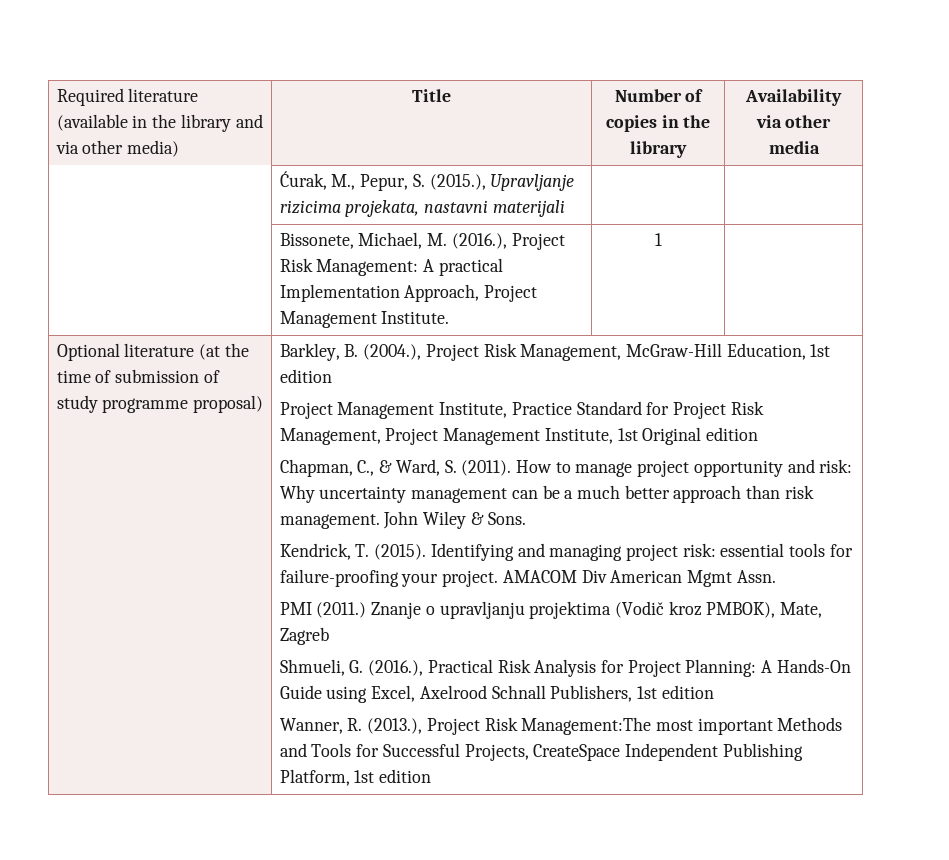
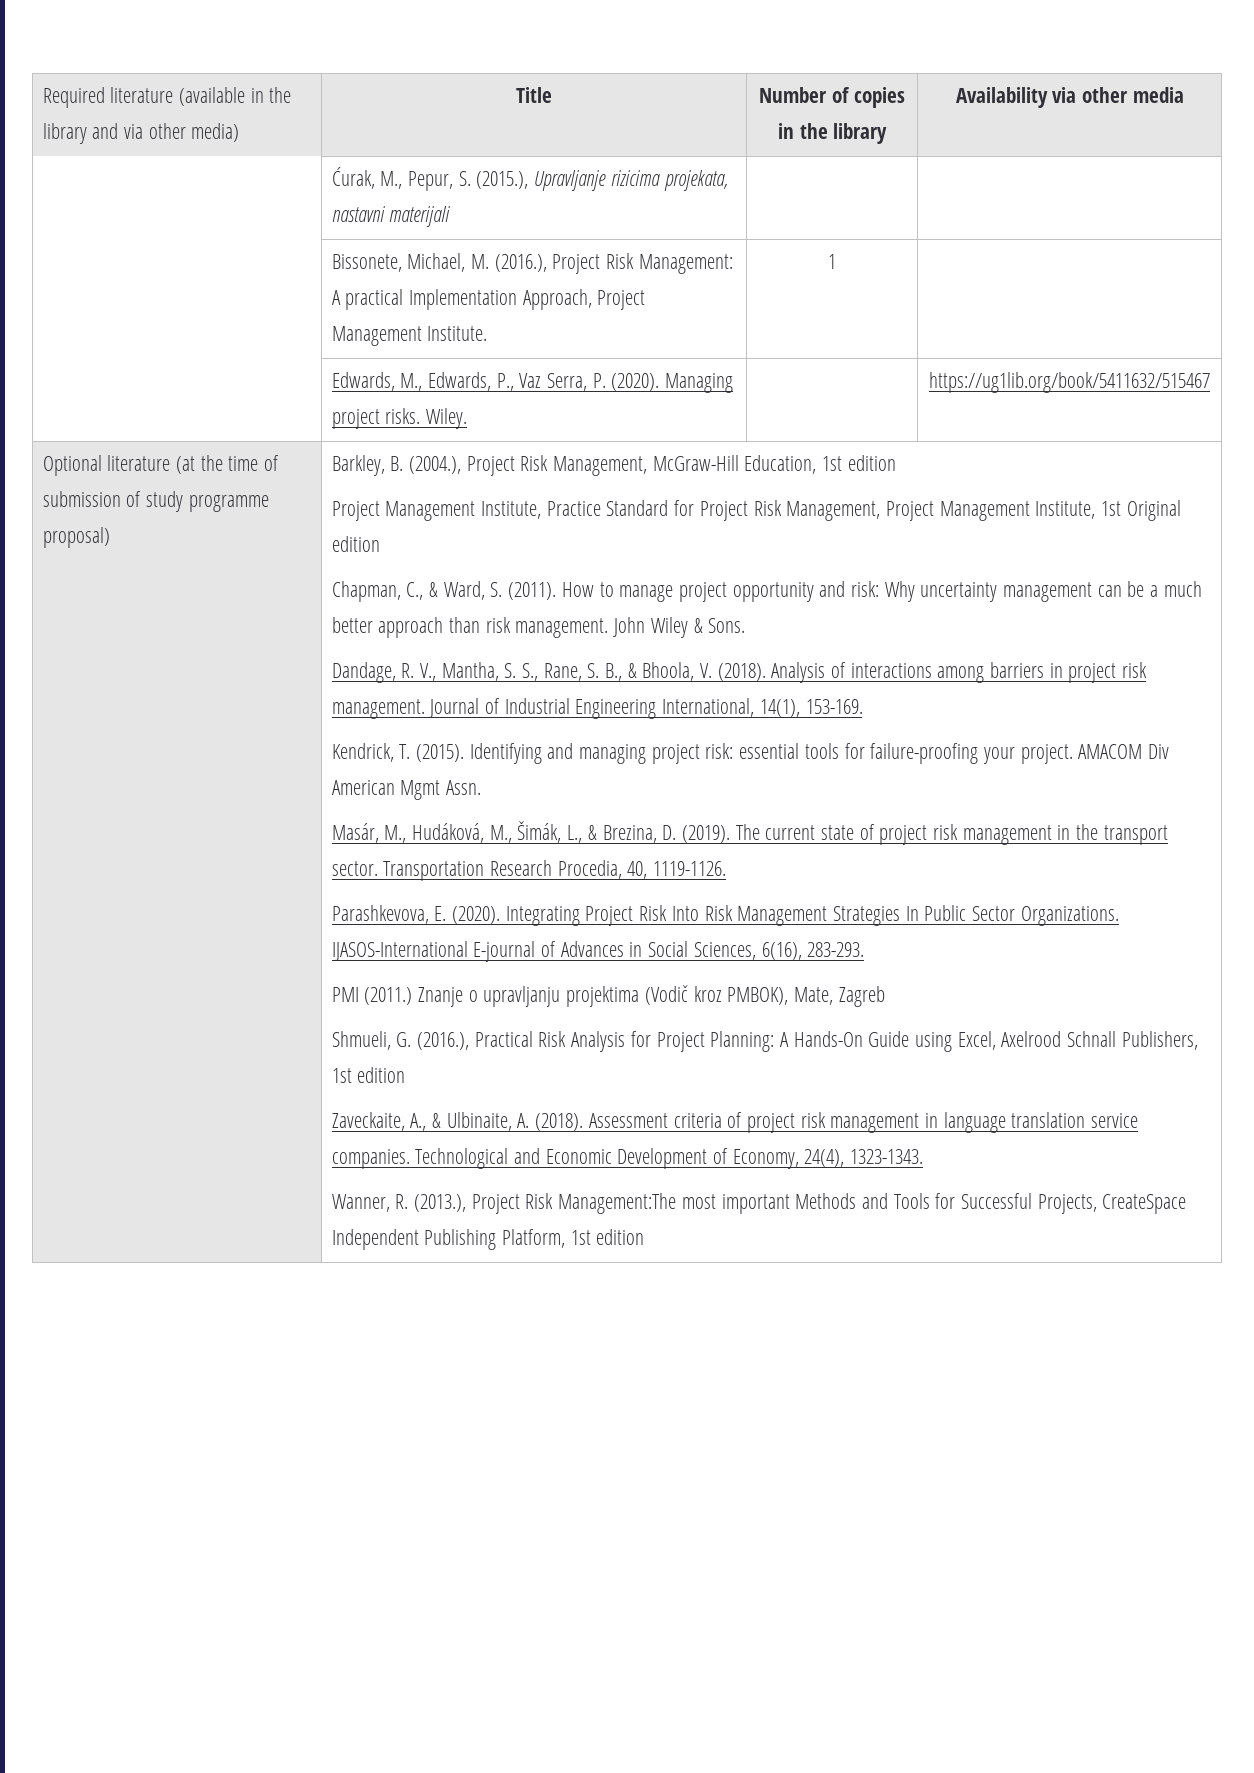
+ | Edwards, M., Edwards, P., Vaz Serra, P. (2020). Managing project risks. Wiley. | | https://ug1lib.org/book/5411632/515467
+ Dandage, R. V., Mantha, S. S., Rane, S. B., & Bhoola, V. (2018). Analysis of interactions among barriers in project risk management. Journal of Industrial Engineering International, 14(1), 153-169.
+ Masár, M., Hudáková, M., Šimák, L., & Brezina, D. (2019). The current state of project risk management in the transport sector. Transportation Research Procedia, 40, 1119-1126.
+ Parashkevova, E. (2020). Integrating Project Risk Into Risk Management Strategies In Public Sector Organizations. IJASOS-International E-journal of Advances in Social Sciences, 6(16), 283-293.
+ Zaveckaite, A., & Ulbinaite, A. (2018). Assessment criteria of project risk management in language translation service companies. Technological and Economic Development of Economy, 24(4), 1323-1343.

